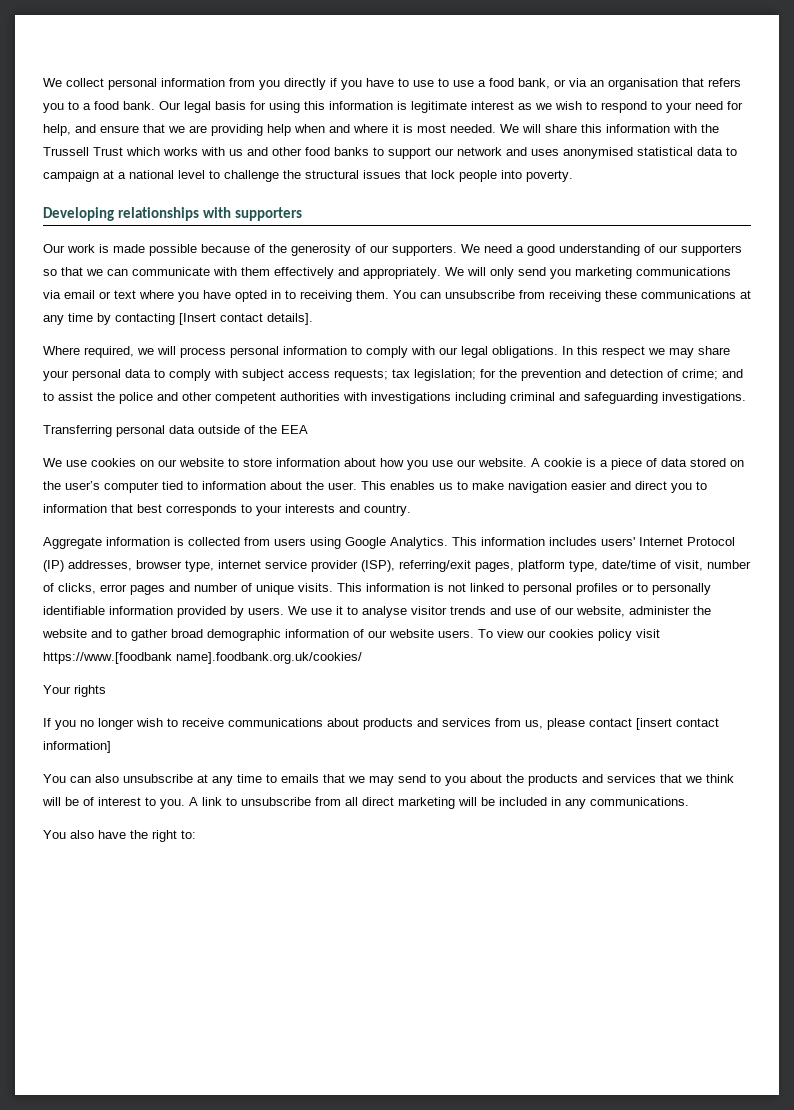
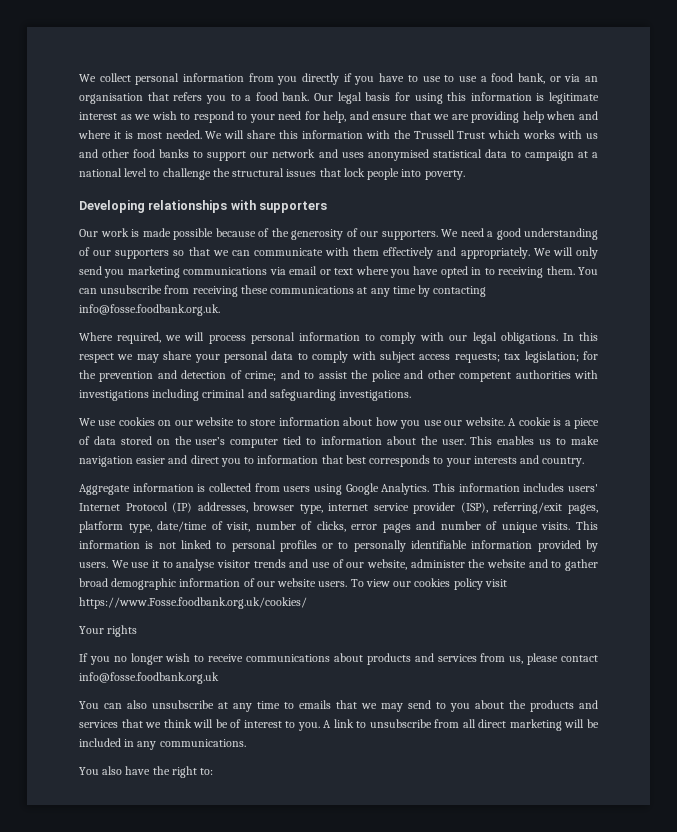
- You can unsubscribe from receiving these communications at any time by contacting [Insert contact details].
+ You can unsubscribe from receiving these communications at any time by contacting info@fosse.foodbank.org.uk.
- Transferring personal data outside of the EEA
- To view our cookies policy visit https://www.[foodbank name].foodbank.org.uk/cookies/
+ To view our cookies policy visit https://www.Fosse.foodbank.org.uk/cookies/
- If you no longer wish to receive communications about products and services from us, please contact [insert contact information]
+ If you no longer wish to receive communications about products and services from us, please contact info@fosse.foodbank.org.uk

